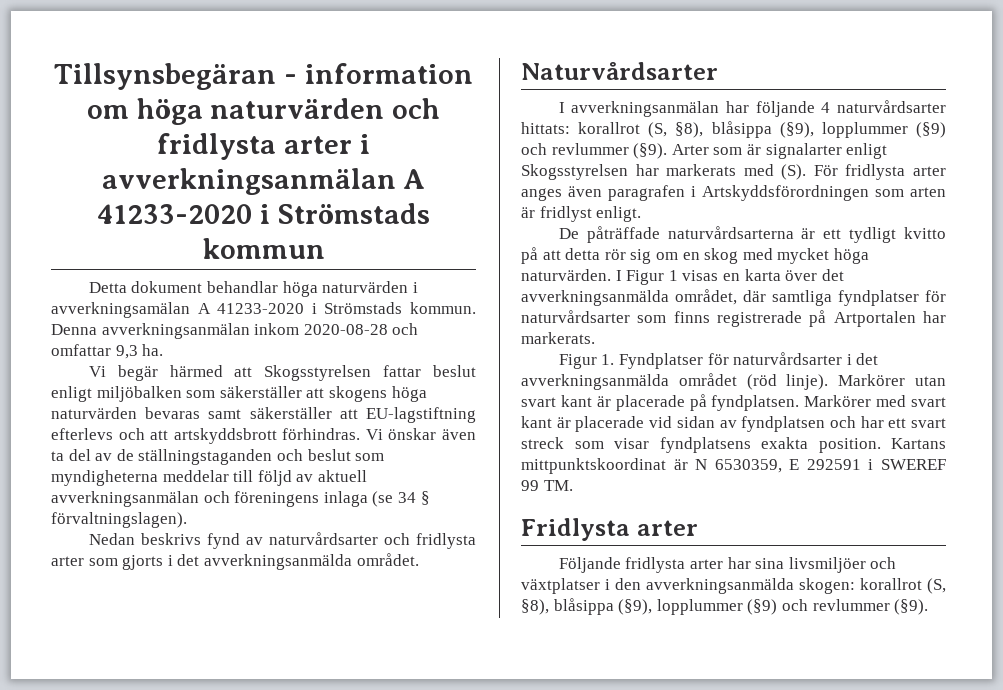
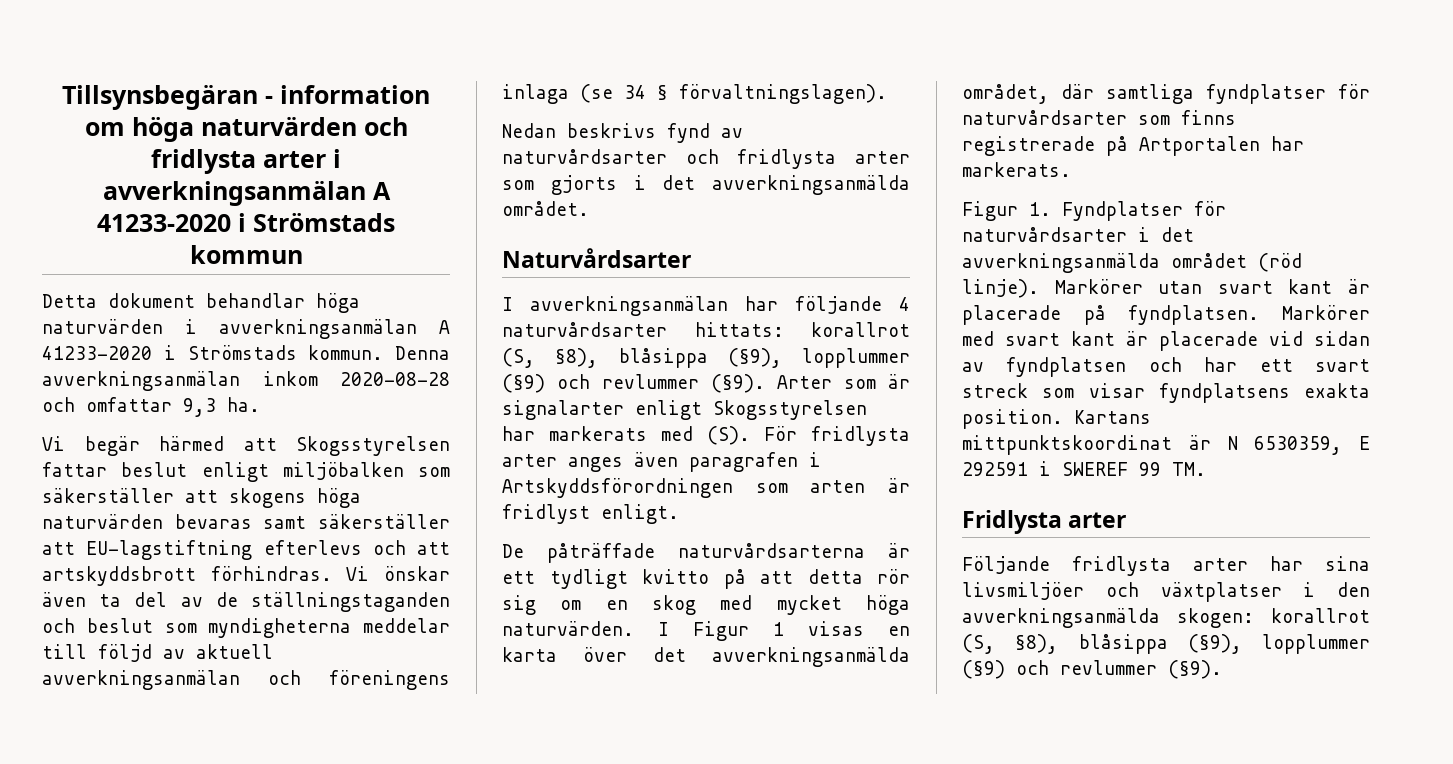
- Detta dokument behandlar höga naturvärden i avverkningsamälan A 41233-2020 i Strömstads kommun.
+ Detta dokument behandlar höga naturvärden i avverkningsanmälan A 41233-2020 i Strömstads kommun.

